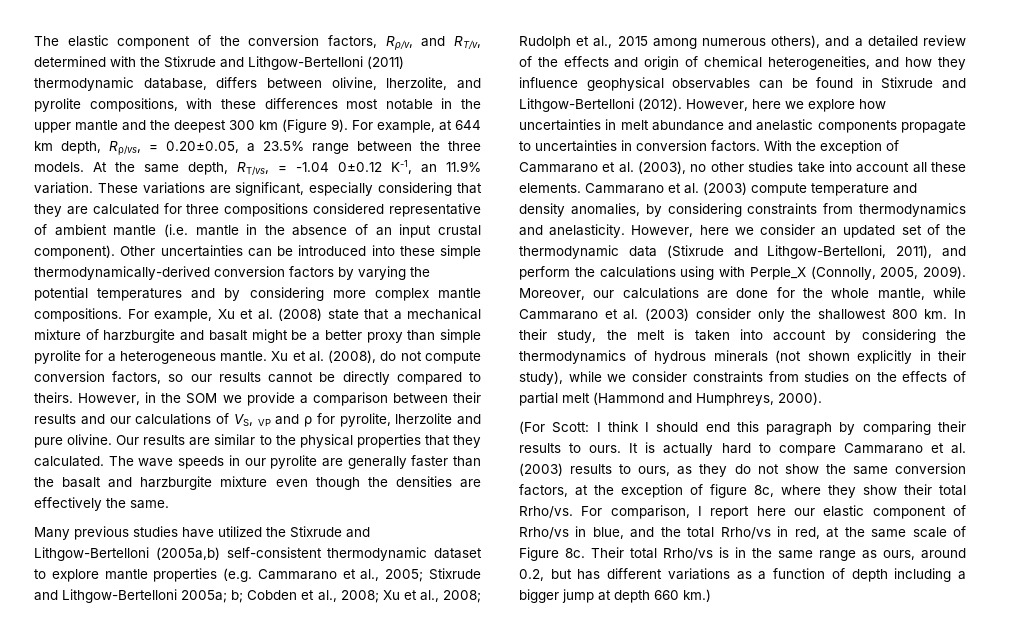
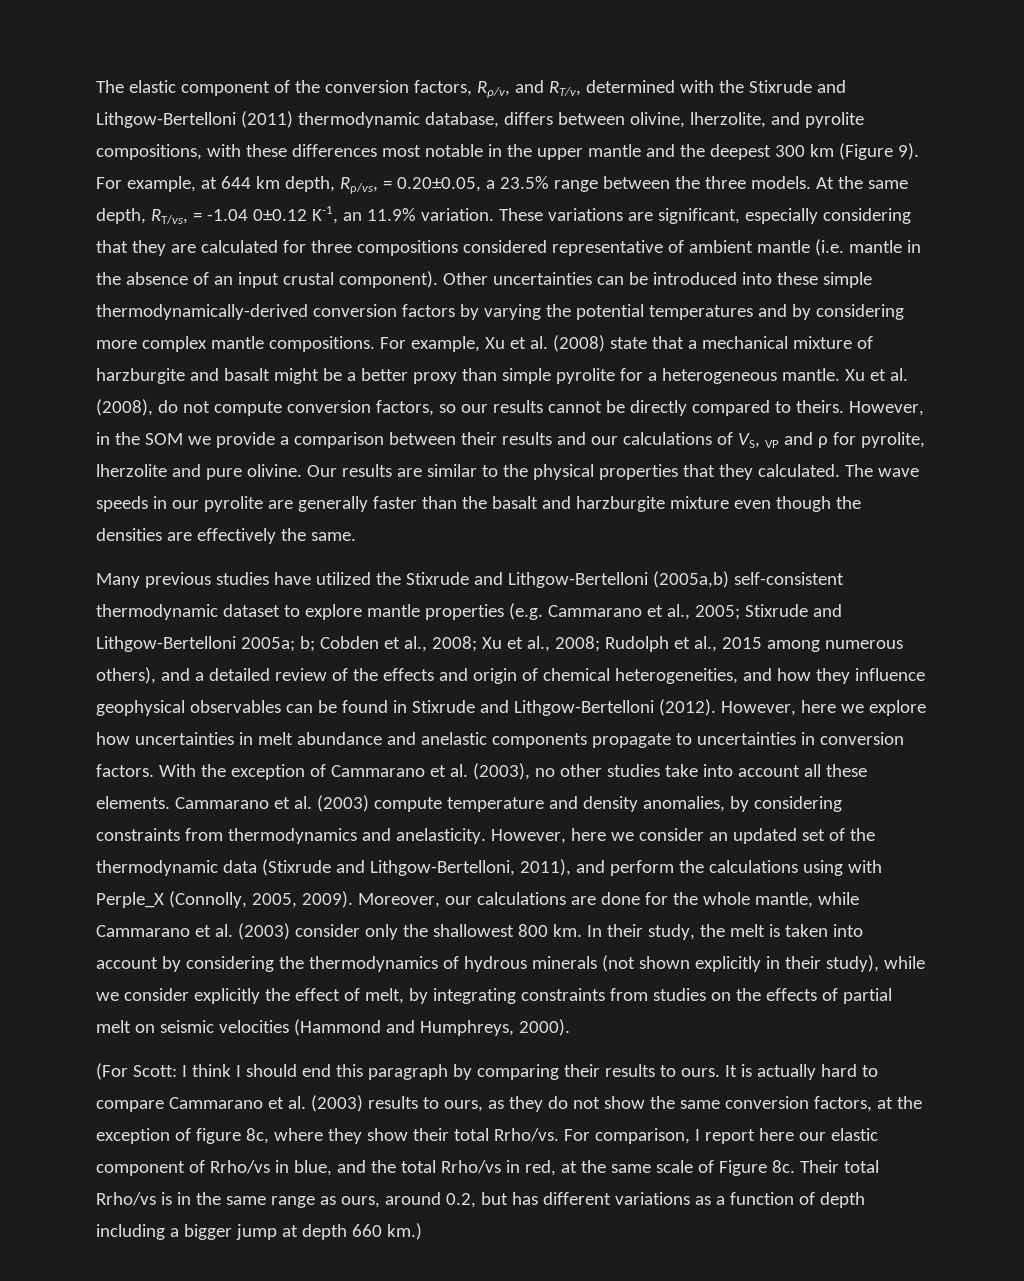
- In their study, the melt is taken into account by considering the thermodynamics of hydrous minerals (not shown explicitly in their study), while we consider constraints from studies on the effects of partial melt (Hammond and Humphreys, 2000).
+ In their study, the melt is taken into account by considering the thermodynamics of hydrous minerals (not shown explicitly in their study), while we consider explicitly the effect of melt, by integrating constraints from studies on the effects of partial melt on seismic velocities (Hammond and Humphreys, 2000).

